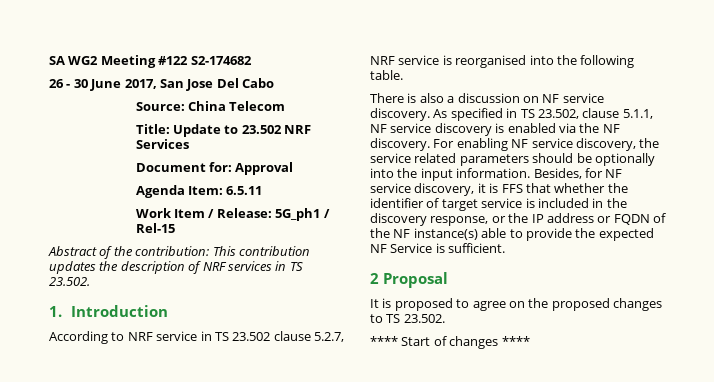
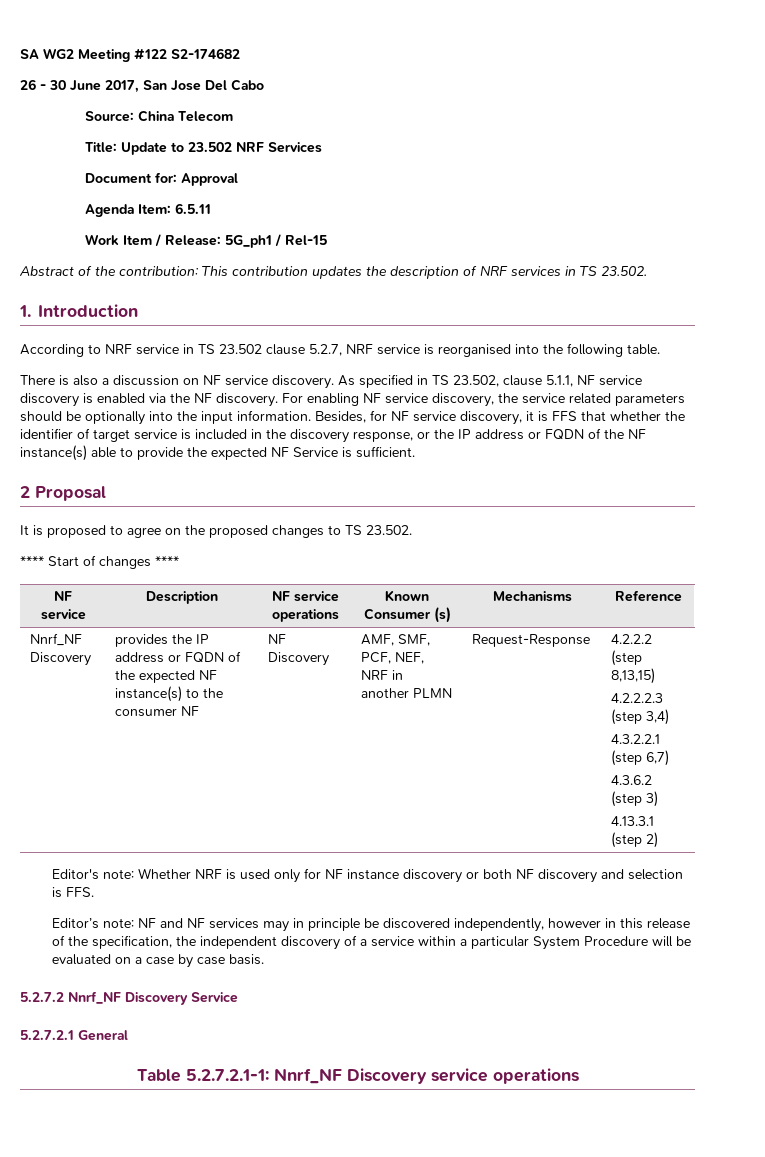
+ NF service | Description | NF service operations | Known Consumer (s) | Mechanisms | Reference
+ Nnrf_NF Discovery | provides the IP address or FQDN of the expected NF instance(s) to the consumer NF | NF Discovery | AMF, SMF, PCF, NEF, NRF in another PLMN | Request-Response | 4.2.2.2 (step 8,13,15)
+ 4.2.2.2.3 (step 3,4)
+ 4.3.2.2.1 (step 6,7)
+ 4.3.6.2 (step 3)
+ 4.13.3.1 (step 2)
+ Editor's note: Whether NRF is used only for NF instance discovery or both NF discovery and selection is FFS.
+ Editor’s note: NF and NF services may in principle be discovered independently, however in this release of the specification, the independent discovery of a service within a particular System Procedure will be evaluated on a case by case basis.
+ 5.2.7.2 Nnrf_NF Discovery Service
+ 5.2.7.2.1 General
+ Table 5.2.7.2.1-1: Nnrf_NF Discovery service operations

